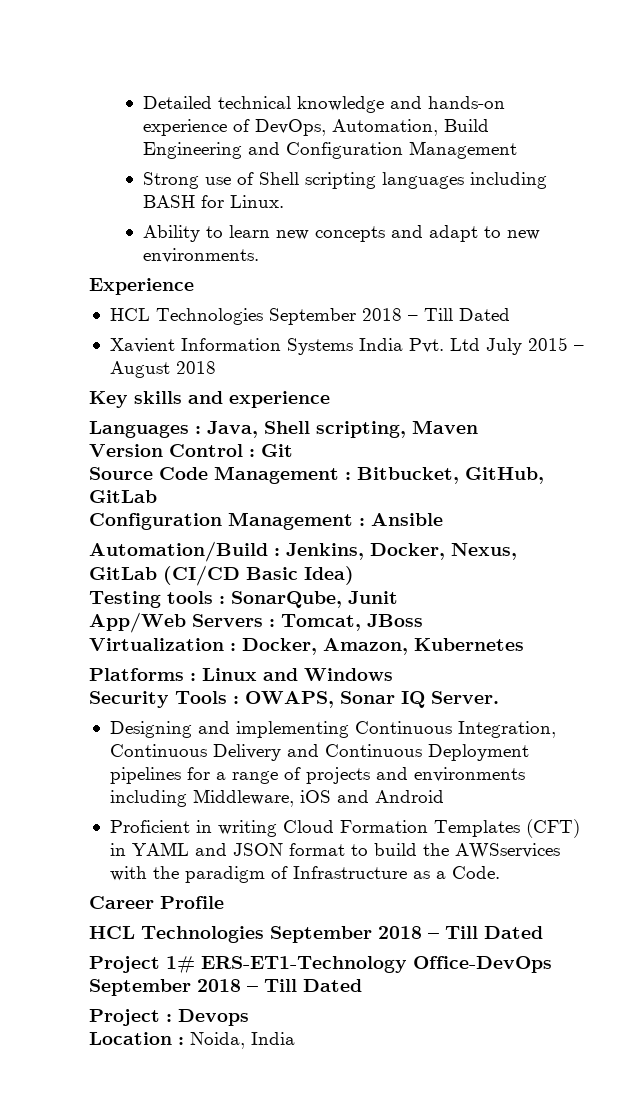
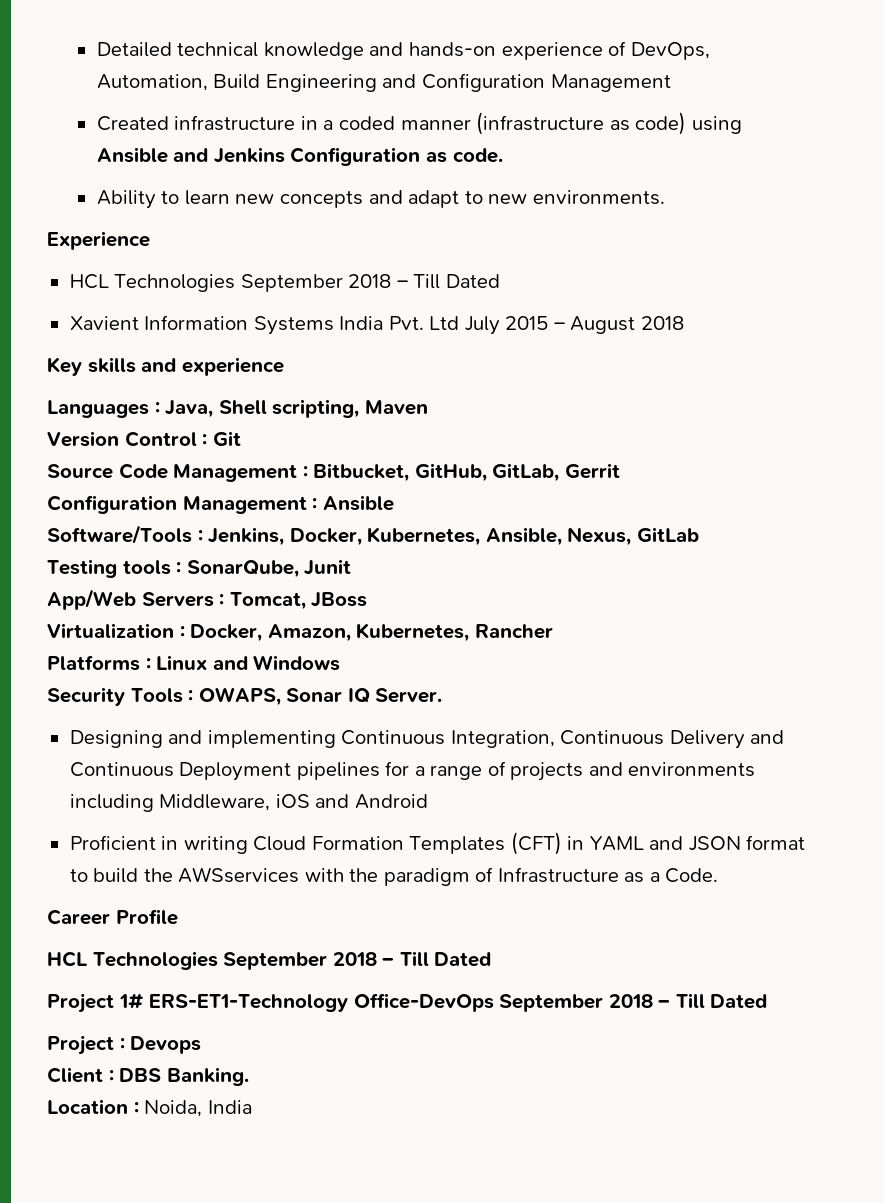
- Strong use of Shell scripting languages including BASH for Linux.
+ Created infrastructure in a coded manner (infrastructure as code) using Ansible and Jenkins Configuration as code.
- Source Code Management : Bitbucket, GitHub, GitLab
+ Source Code Management : Bitbucket, GitHub, GitLab, Gerrit
- Automation/Build : Jenkins, Docker, Nexus, GitLab (CI/CD Basic Idea)
+ Software/Tools : Jenkins, Docker, Kubernetes, Ansible, Nexus, GitLab
- Virtualization : Docker, Amazon, Kubernetes
+ Virtualization : Docker, Amazon, Kubernetes, Rancher
+ Client : DBS Banking.

